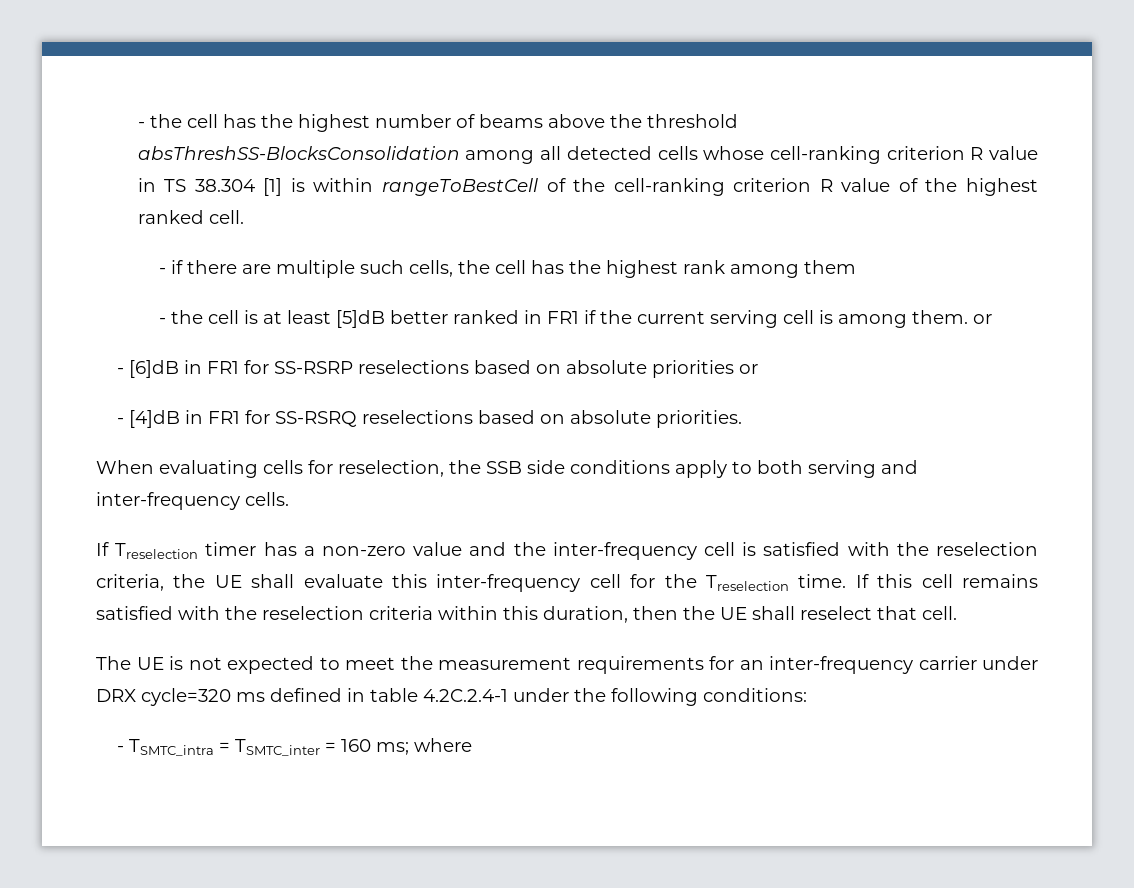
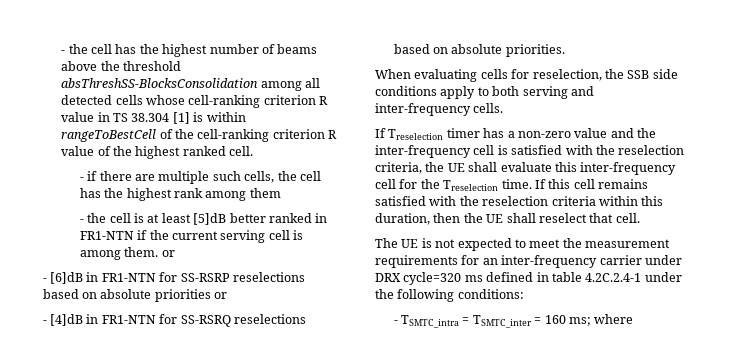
- - the cell is at least [5]dB better ranked in FR1 if the current serving cell is among them. or
+ - the cell is at least [5]dB better ranked in FR1-NTN if the current serving cell is among them. or
- - [6]dB in FR1 for SS-RSRP reselections based on absolute priorities or
+ - [6]dB in FR1-NTN for SS-RSRP reselections based on absolute priorities or
- - [4]dB in FR1 for SS-RSRQ reselections based on absolute priorities.
+ - [4]dB in FR1-NTN for SS-RSRQ reselections based on absolute priorities.

